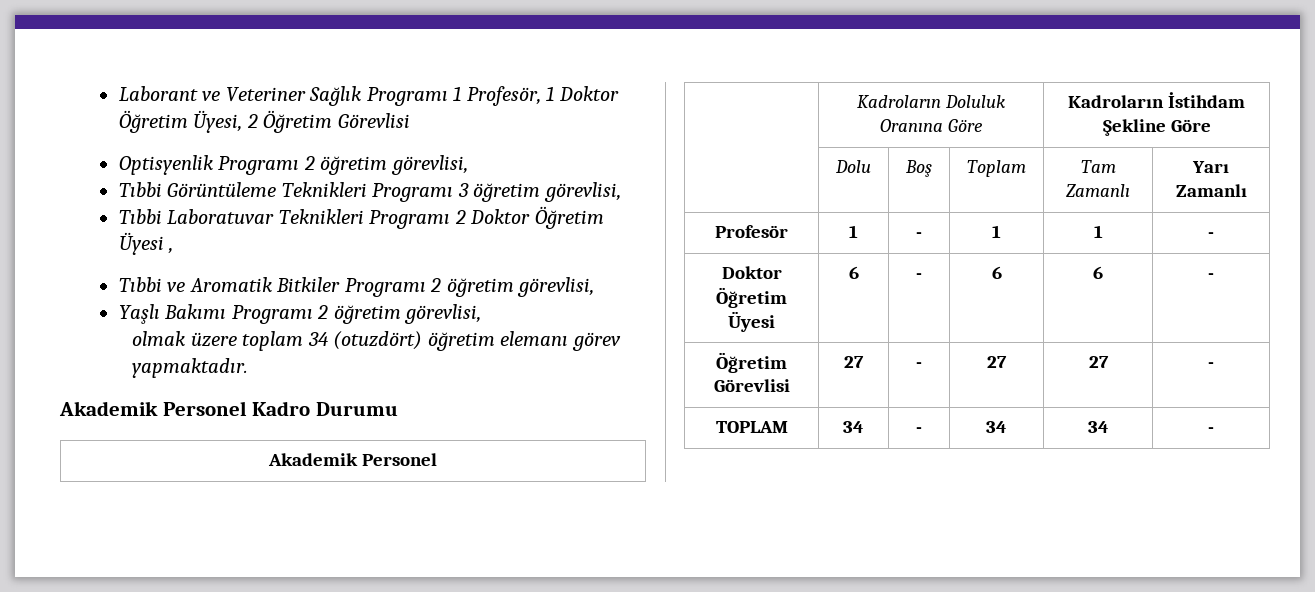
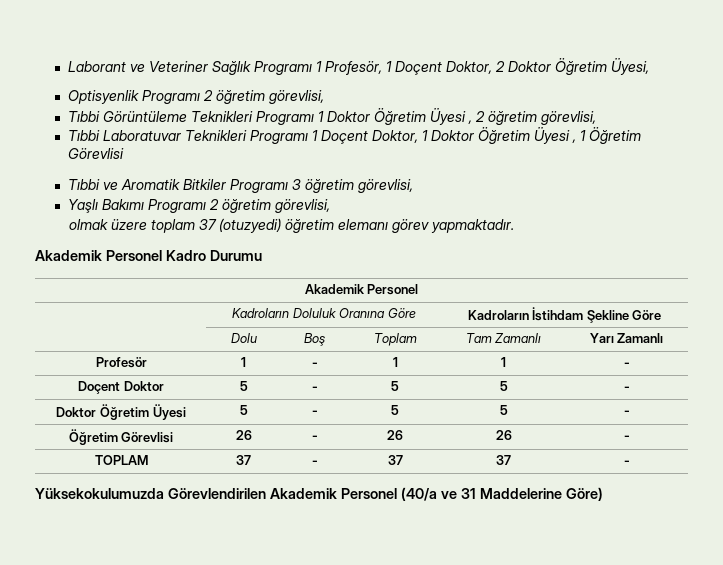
- Laborant ve Veteriner Sağlık Programı 1 Profesör, 1 Doktor Öğretim Üyesi, 2 Öğretim Görevlisi
+ Laborant ve Veteriner Sağlık Programı 1 Profesör, 1 Doçent Doktor, 2 Doktor Öğretim Üyesi,
- Tıbbi Görüntüleme Teknikleri Programı 3 öğretim görevlisi,
+ Tıbbi Görüntüleme Teknikleri Programı 1 Doktor Öğretim Üyesi , 2 öğretim görevlisi,
- Tıbbi Laboratuvar Teknikleri Programı 2 Doktor Öğretim Üyesi ,
+ Tıbbi Laboratuvar Teknikleri Programı 1 Doçent Doktor, 1 Doktor Öğretim Üyesi , 1 Öğretim Görevlisi
- Tıbbi ve Aromatik Bitkiler Programı 2 öğretim görevlisi,
+ Tıbbi ve Aromatik Bitkiler Programı 3 öğretim görevlisi,
- olmak üzere toplam 34 (otuzdört) öğretim elemanı görev yapmaktadır.
+ olmak üzere toplam 37 (otuzyedi) öğretim elemanı görev yapmaktadır.
+ Doçent Doktor | 5 | - | 5 | 5 | -
- Doktor Öğretim Üyesi | 6 | - | 6 | 6 | -
+ Doktor Öğretim Üyesi | 5 | - | 5 | 5 | -
- Öğretim Görevlisi | 27 | - | 27 | 27 | -
+ Öğretim Görevlisi | 26 | - | 26 | 26 | -
- TOPLAM | 34 | - | 34 | 34 | -
+ TOPLAM | 37 | - | 37 | 37 | -
+ Yüksekokulumuzda Görevlendirilen Akademik Personel (40/a ve 31 Maddelerine Göre)

